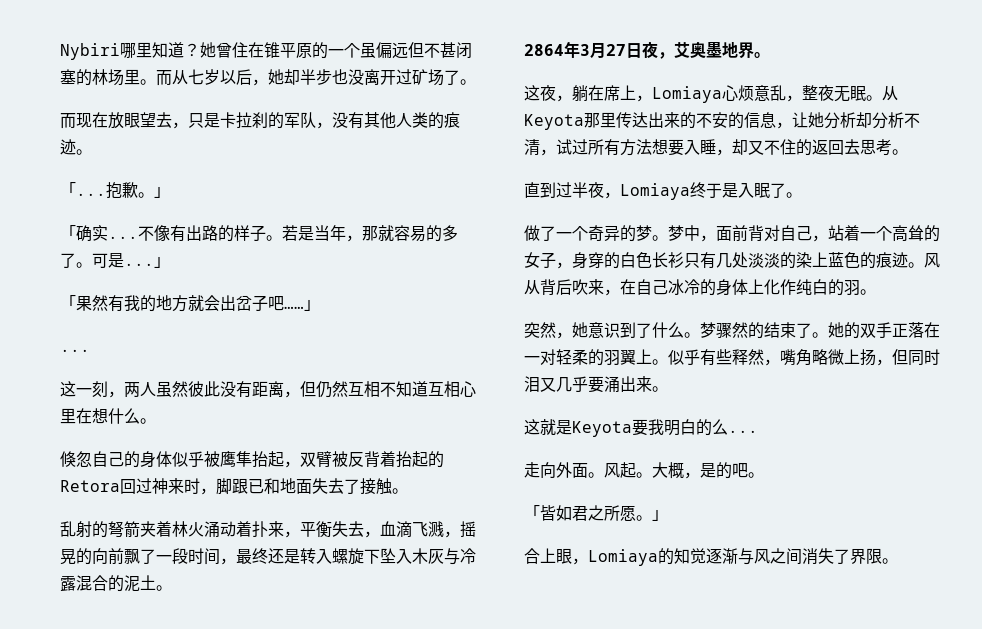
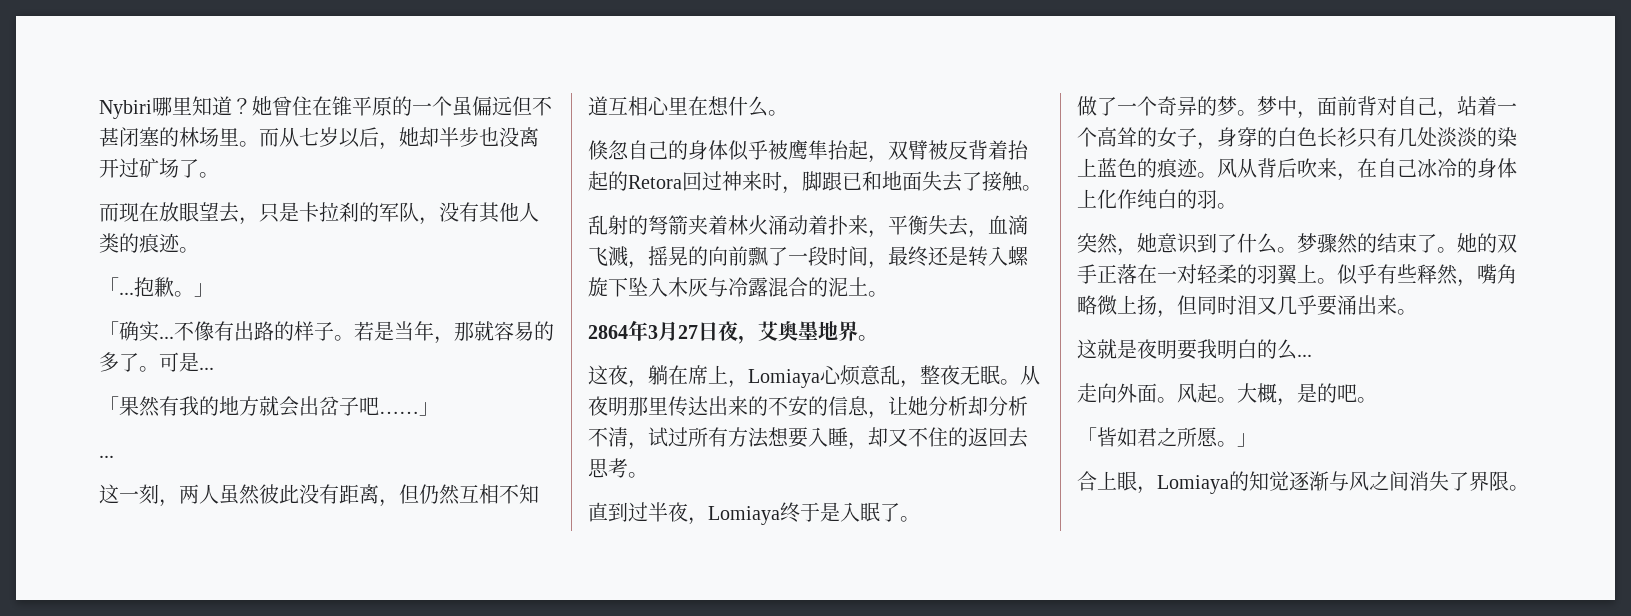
- 可是...」
+ 可是...
- 从Keyota那里传达出来的不安的信息，让她分析却分析不清，试过所有方法想要入睡，却又不住的返回去思考。
+ 从夜明那里传达出来的不安的信息，让她分析却分析不清，试过所有方法想要入睡，却又不住的返回去思考。
- 这就是Keyota要我明白的么...
+ 这就是夜明要我明白的么...

